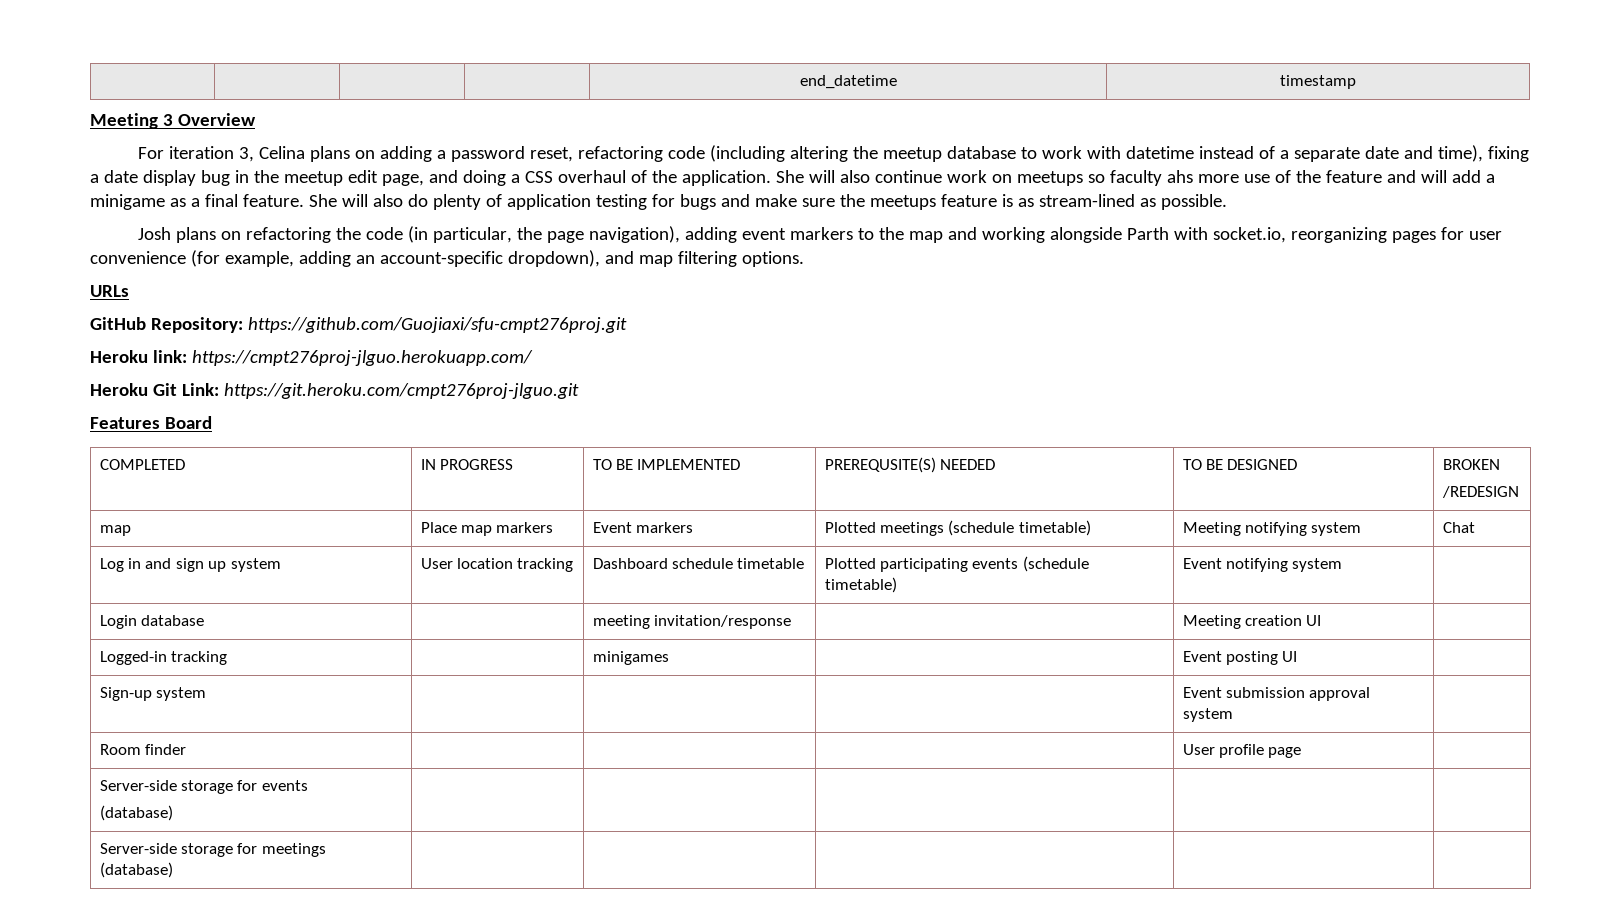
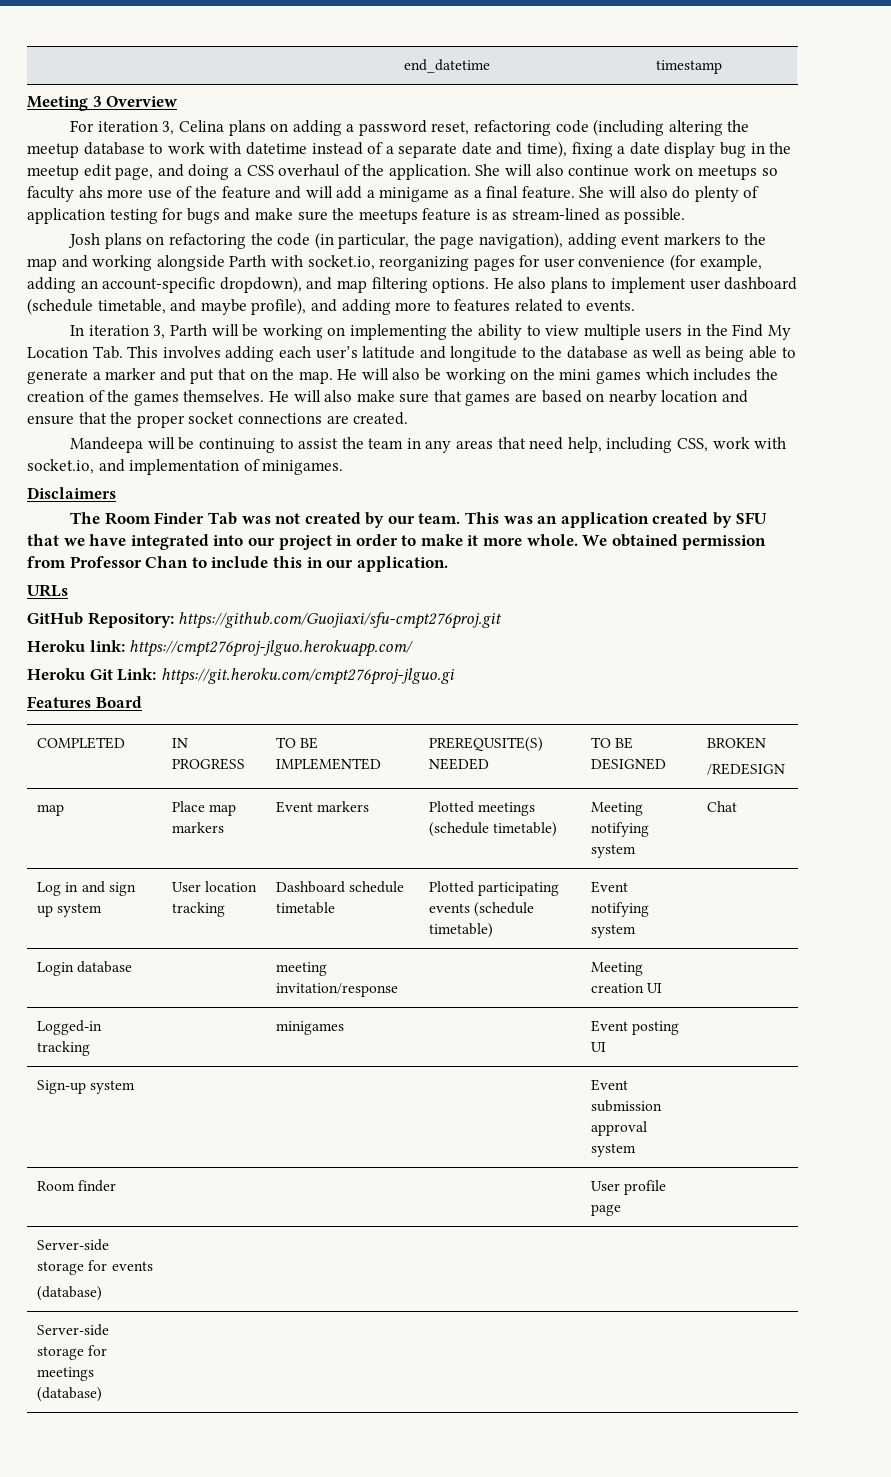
+ He also plans to implement user dashboard (schedule timetable, and maybe profile), and adding more to features related to events.
+ In iteration 3, Parth will be working on implementing the ability to view multiple users in the Find My Location Tab. This involves adding each user’s latitude and longitude to the database as well as being able to generate a marker and put that on the map. He will also be working on the mini games which includes the creation of the games themselves. He will also make sure that games are based on nearby location and ensure that the proper socket connections are created.
+ Mandeepa will be continuing to assist the team in any areas that need help, including CSS, work with socket.io, and implementation of minigames.
+ Disclaimers
+ The Room Finder Tab was not created by our team. This was an application created by SFU that we have integrated into our project in order to make it more whole. We obtained permission from Professor Chan to include this in our application.
- Heroku Git Link: https://git.heroku.com/cmpt276proj-jlguo.git
+ Heroku Git Link: https://git.heroku.com/cmpt276proj-jlguo.gi

